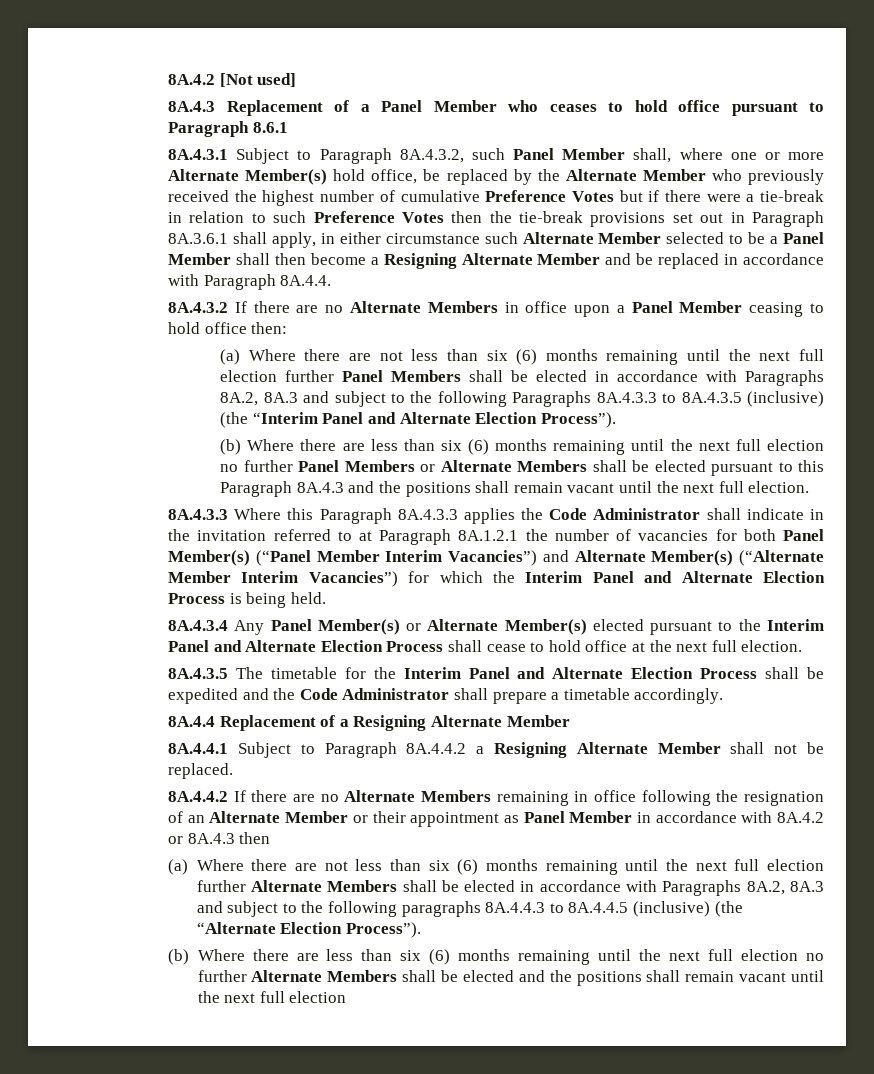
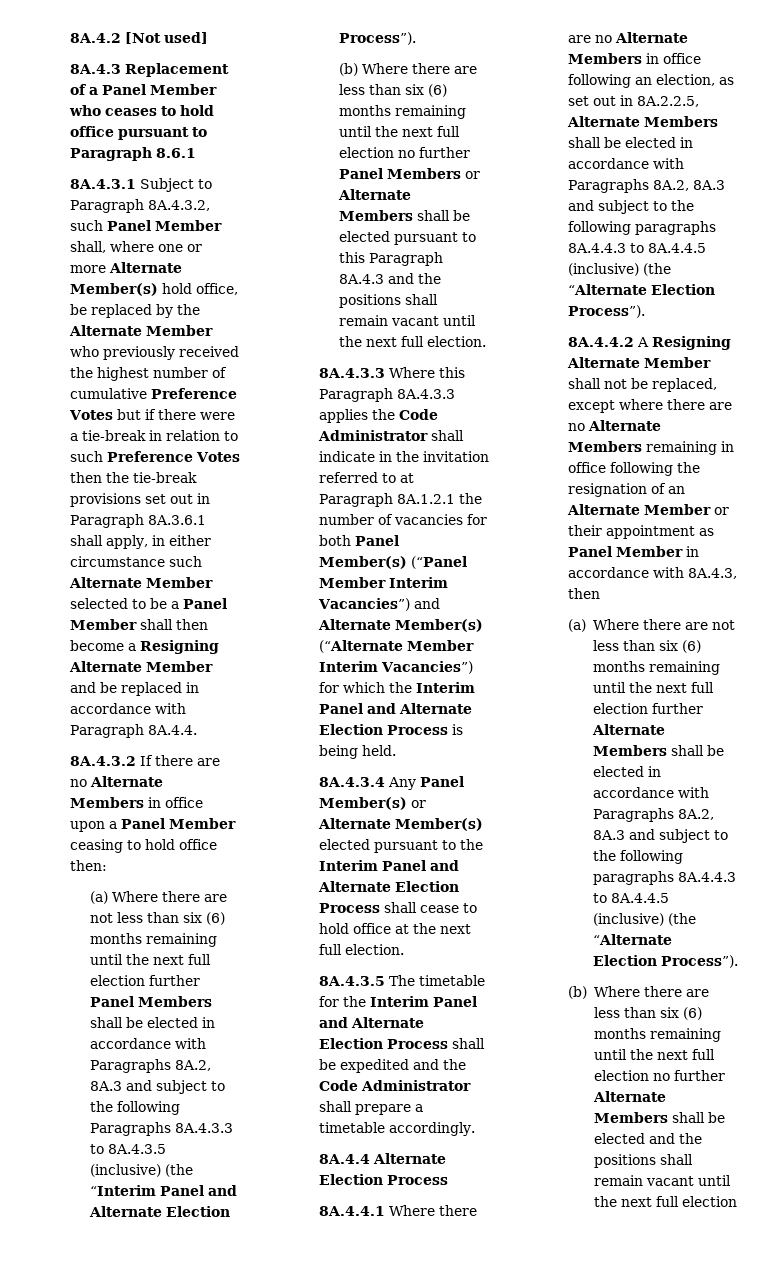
- 8A.4.4 Replacement of a Resigning Alternate Member
- 8A.4.4.1 Subject to Paragraph 8A.4.4.2 a Resigning Alternate Member shall not be replaced.
- 8A.4.4.2 If there are no Alternate Members remaining in office following the resignation of an Alternate Member or their appointment as Panel Member in accordance with 8A.4.2 or 8A.4.3 then
+ 8A.4.4 Alternate Election Process
+ 8A.4.4.1 Where there are no Alternate Members in office following an election, as set out in 8A.2.2.5, Alternate Members shall be elected in accordance with Paragraphs 8A.2, 8A.3 and subject to the following paragraphs 8A.4.4.3 to 8A.4.4.5 (inclusive) (the “Alternate Election Process”).
+ 8A.4.4.2 A Resigning Alternate Member shall not be replaced, except where there are no Alternate Members remaining in office following the resignation of an Alternate Member or their appointment as Panel Member in accordance with 8A.4.3, then

